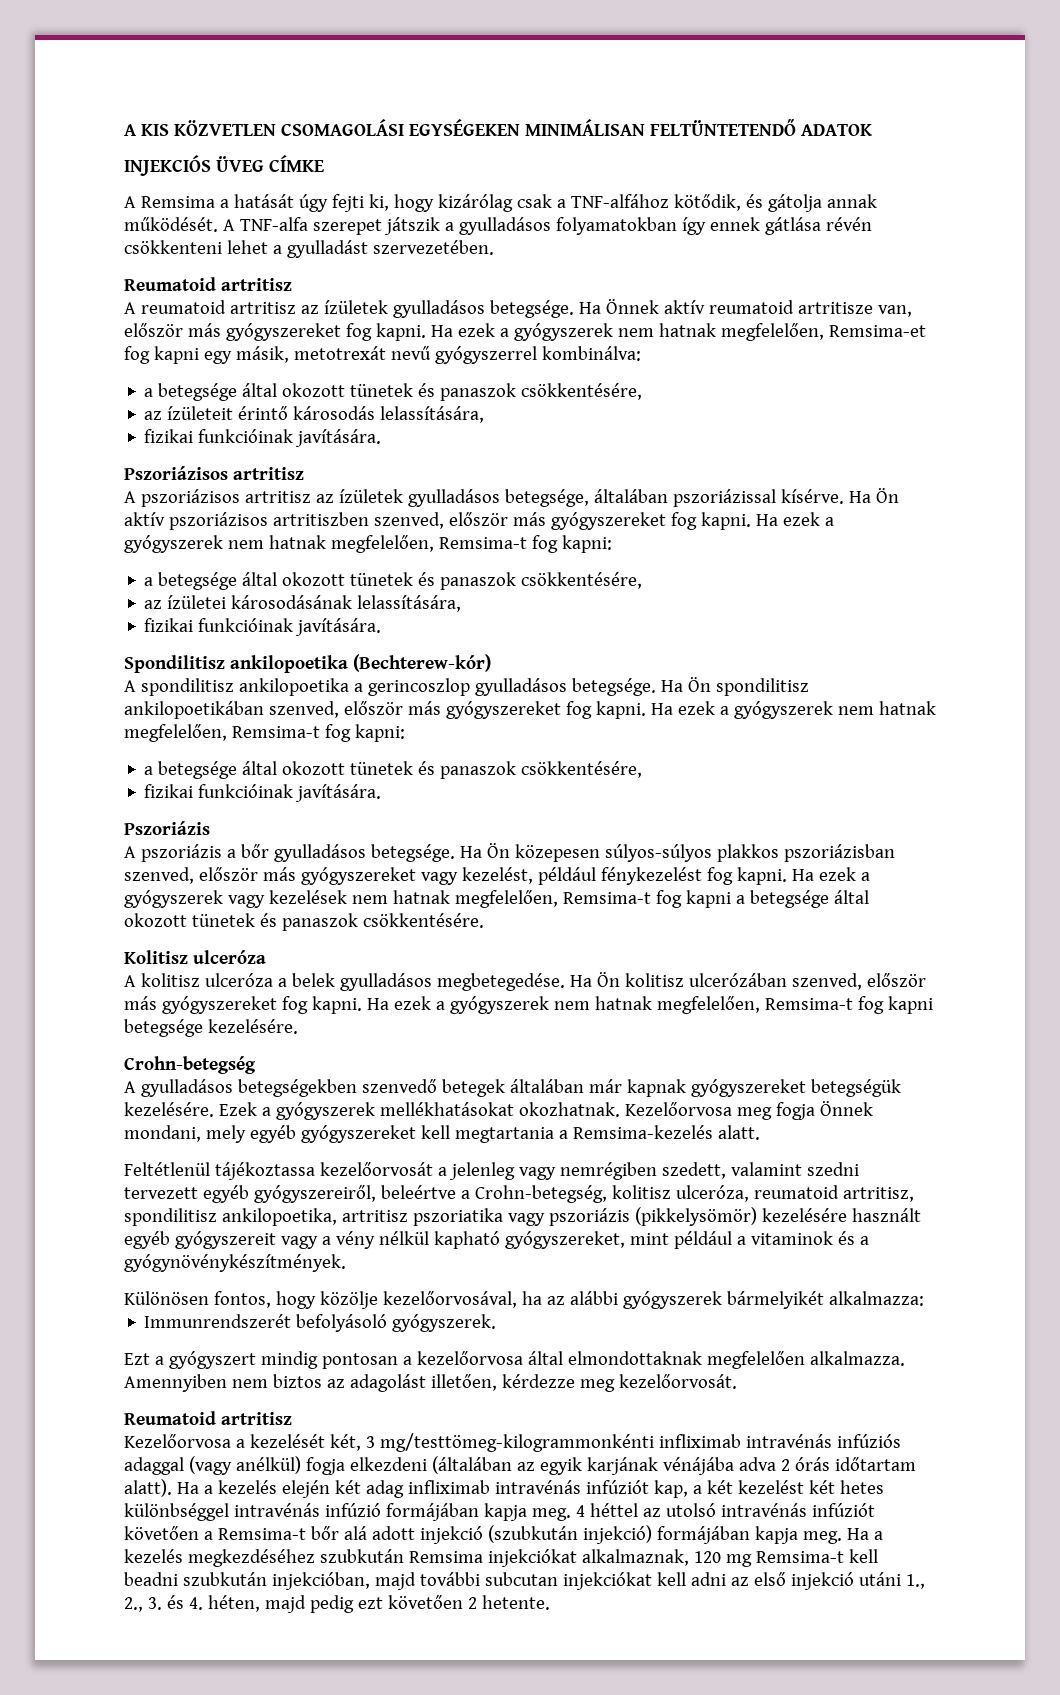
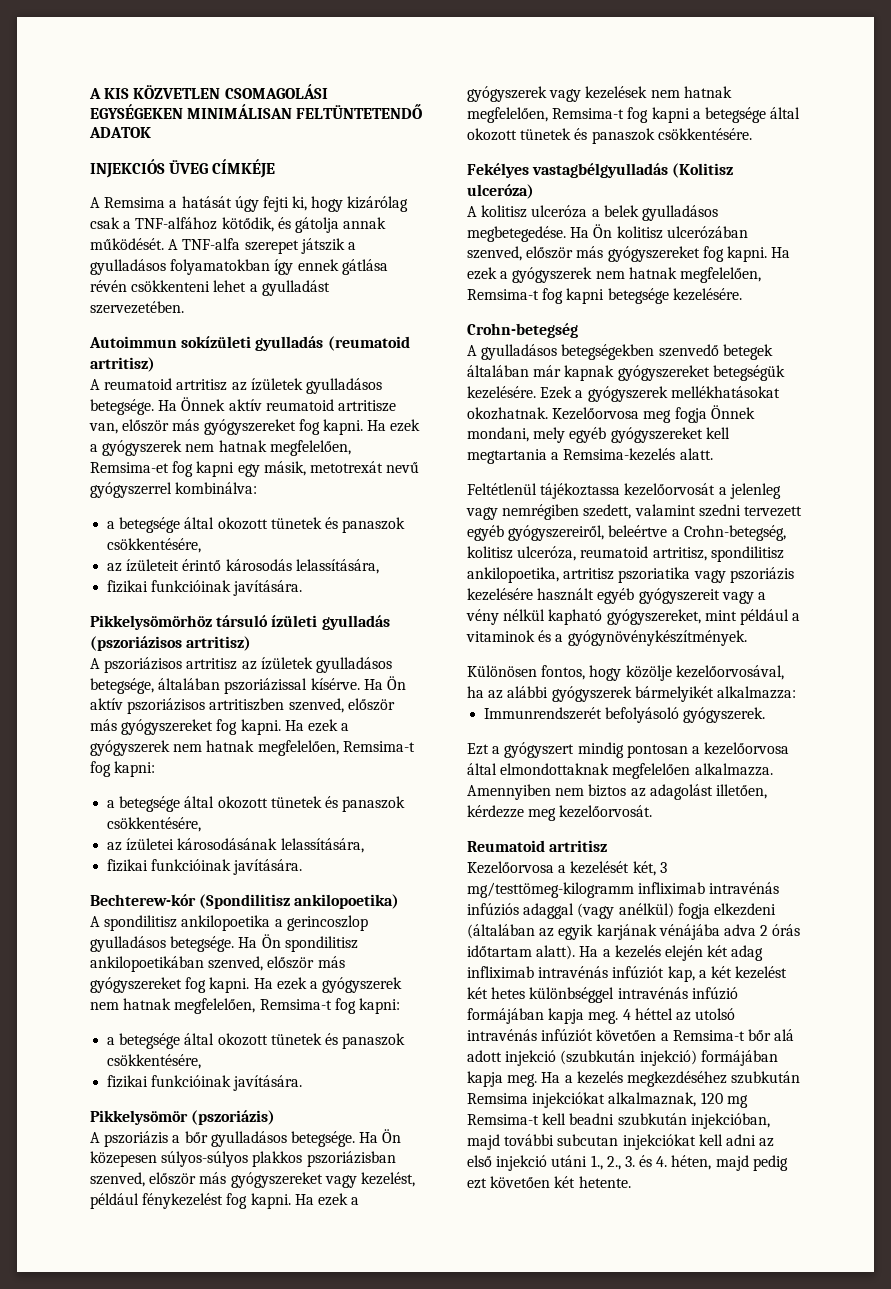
- INJEKCIÓS ÜVEG CÍMKE
+ INJEKCIÓS ÜVEG CÍMKÉJE
  A TNF-alfa szerepet játszik a gyulladásos folyamatokban így ennek gátlása révén csökkenteni lehet a gyulladást szervezetében.
- Reumatoid artritisz
+ Autoimmun sokízületi gyulladás (reumatoid artritisz)
- Pszoriázisos artritisz
+ Pikkelysömörhöz társuló ízületi gyulladás (pszoriázisos artritisz)
- Spondilitisz ankilopoetika (Bechterew-kór)
+ Bechterew-kór (Spondilitisz ankilopoetika)
- Pszoriázis
+ Pikkelysömör (pszoriázis)
- Kolitisz ulceróza
+ Fekélyes vastagbélgyulladás (Kolitisz ulceróza)
- Feltétlenül tájékoztassa kezelőorvosát a jelenleg vagy nemrégiben szedett, valamint szedni tervezett egyéb gyógyszereiről, beleértve a Crohn-betegség, kolitisz ulceróza, reumatoid artritisz, spondilitisz ankilopoetika, artritisz pszoriatika vagy pszoriázis (pikkelysömör) kezelésére használt egyéb gyógyszereit vagy a vény nélkül kapható gyógyszereket, mint például a vitaminok és a gyógynövénykészítmények.
+ Feltétlenül tájékoztassa kezelőorvosát a jelenleg vagy nemrégiben szedett, valamint szedni tervezett egyéb gyógyszereiről, beleértve a Crohn-betegség, kolitisz ulceróza, reumatoid artritisz, spondilitisz ankilopoetika, artritisz pszoriatika vagy pszoriázis kezelésére használt egyéb gyógyszereit vagy a vény nélkül kapható gyógyszereket, mint például a vitaminok és a gyógynövénykészítmények.
- Kezelőorvosa a kezelését két, 3 mg/testtömeg-kilogrammonkénti infliximab intravénás infúziós adaggal (vagy anélkül) fogja elkezdeni (általában az egyik karjának vénájába adva 2 órás időtartam alatt).
+ Kezelőorvosa a kezelését két, 3 mg/testtömeg-kilogramm infliximab intravénás infúziós adaggal (vagy anélkül) fogja elkezdeni (általában az egyik karjának vénájába adva 2 órás időtartam alatt).
- Ha a kezelés megkezdéséhez szubkután Remsima injekciókat alkalmaznak, 120 mg Remsima-t kell beadni szubkután injekcióban, majd további subcutan injekciókat kell adni az első injekció utáni 1., 2., 3. és 4. héten, majd pedig ezt követően 2 hetente.
+ Ha a kezelés megkezdéséhez szubkután Remsima injekciókat alkalmaznak, 120 mg Remsima-t kell beadni szubkután injekcióban, majd további subcutan injekciókat kell adni az első injekció utáni 1., 2., 3. és 4. héten, majd pedig ezt követően két hetente.

